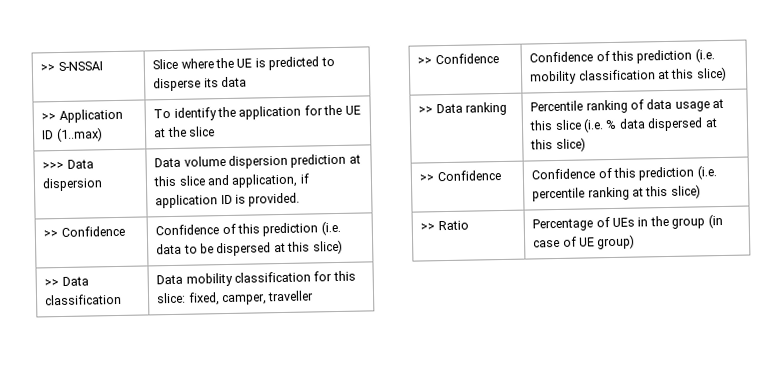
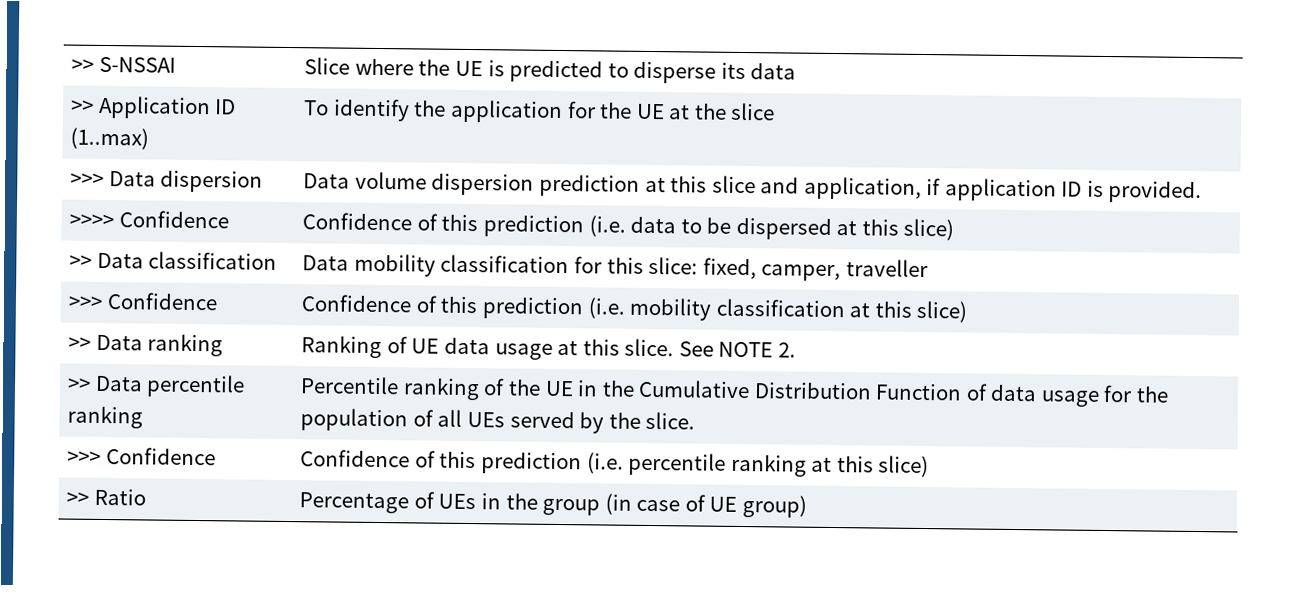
- >> Confidence | Confidence of this prediction (i.e. data to be dispersed at this slice)
+ >>>> Confidence | Confidence of this prediction (i.e. data to be dispersed at this slice)
- >> Confidence | Confidence of this prediction (i.e. mobility classification at this slice)
+ >>> Confidence | Confidence of this prediction (i.e. mobility classification at this slice)
- >> Data ranking | Percentile ranking of data usage at this slice (i.e. % data dispersed at this slice)
- >> Confidence | Confidence of this prediction (i.e. percentile ranking at this slice)
+ >> Data ranking | Ranking of UE data usage at this slice. See NOTE 2.
+ >> Data percentile ranking | Percentile ranking of the UE in the Cumulative Distribution Function of data usage for the population of all UEs served by the slice.
+ >>> Confidence | Confidence of this prediction (i.e. percentile ranking at this slice)

